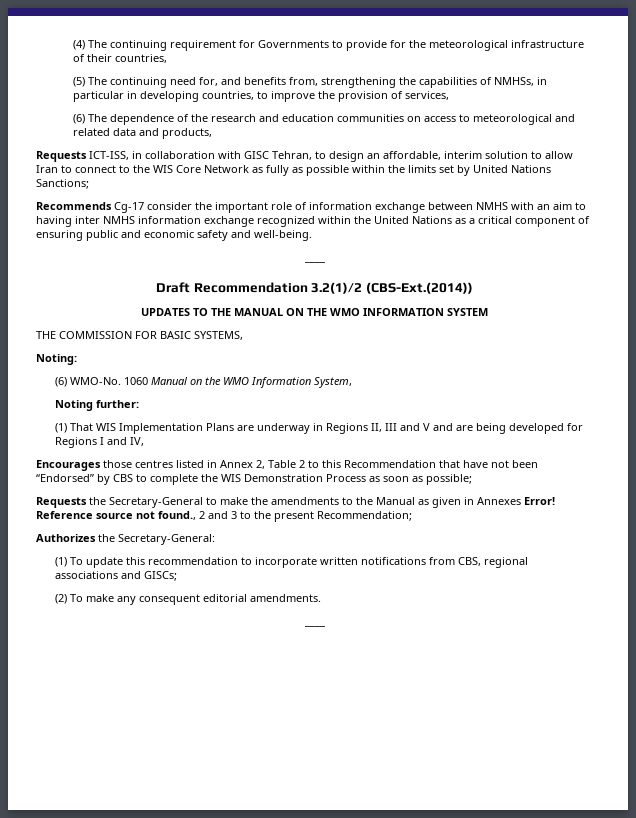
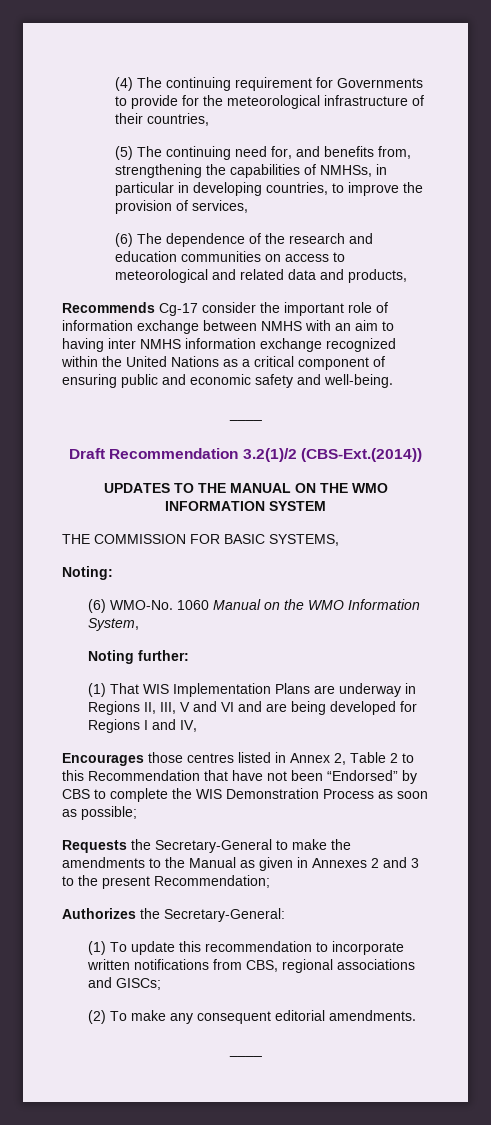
- Requests ICT-ISS, in collaboration with GISC Tehran, to design an affordable, interim solution to allow Iran to connect to the WIS Core Network as fully as possible within the limits set by United Nations Sanctions;
- (1) That WIS Implementation Plans are underway in Regions II, III and V and are being developed for Regions I and IV,
+ (1) That WIS Implementation Plans are underway in Regions II, III, V and VI and are being developed for Regions I and IV,
- Requests the Secretary-General to make the amendments to the Manual as given in Annexes Error! Reference source not found., 2 and 3 to the present Recommendation;
+ Requests the Secretary-General to make the amendments to the Manual as given in Annexes 2 and 3 to the present Recommendation;

